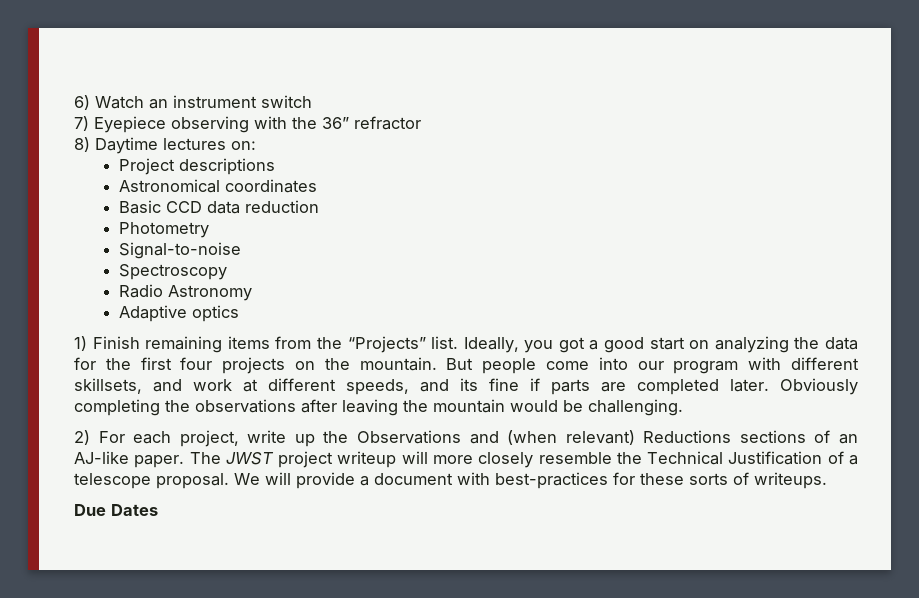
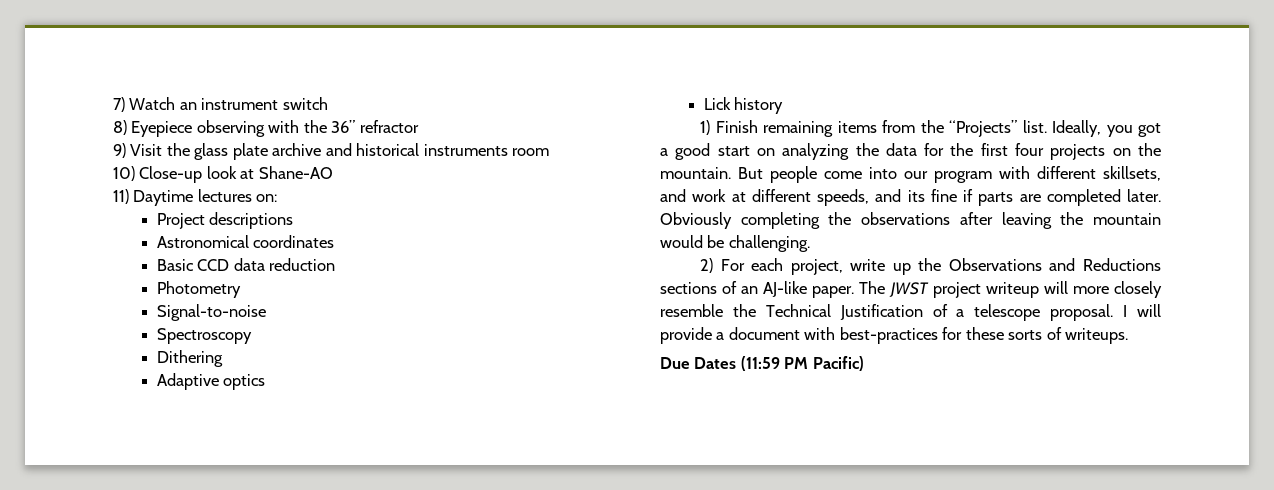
- 6) Watch an instrument switch
+ 7) Watch an instrument switch
- 7) Eyepiece observing with the 36” refractor
+ 8) Eyepiece observing with the 36” refractor
- 8) Daytime lectures on:
+ 9) Visit the glass plate archive and historical instruments room
+ 10) Close-up look at Shane-AO
+ 11) Daytime lectures on:
- Radio Astronomy
+ Dithering
+ Lick history
- 2) For each project, write up the Observations and (when relevant) Reductions sections of an AJ-like paper.
+ 2) For each project, write up the Observations and Reductions sections of an AJ-like paper.
- We will provide a document with best-practices for these sorts of writeups.
+ I will provide a document with best-practices for these sorts of writeups.
- Due Dates
+ Due Dates (11:59 PM Pacific)

